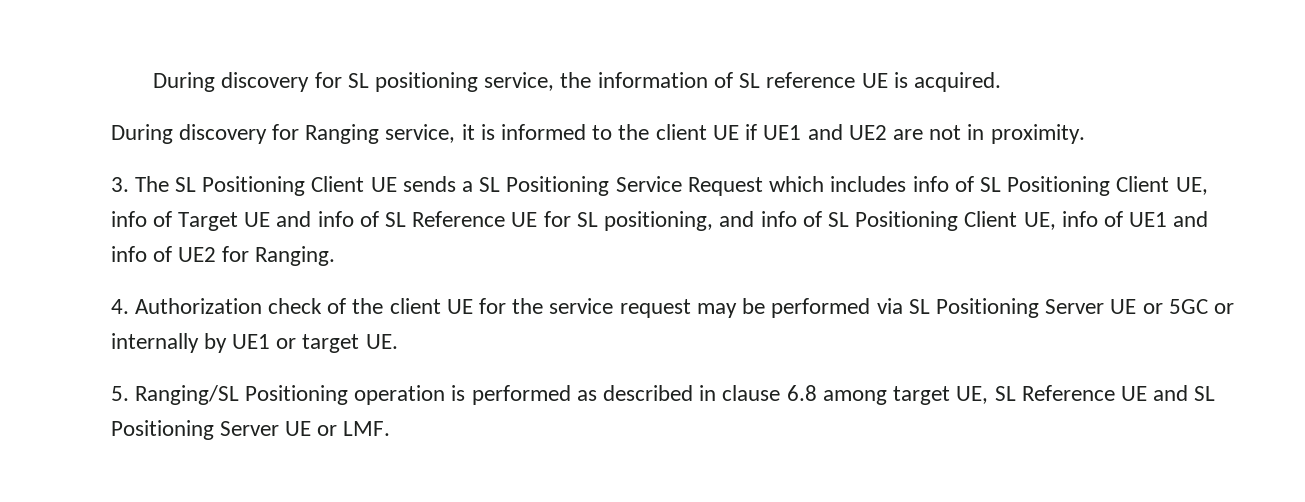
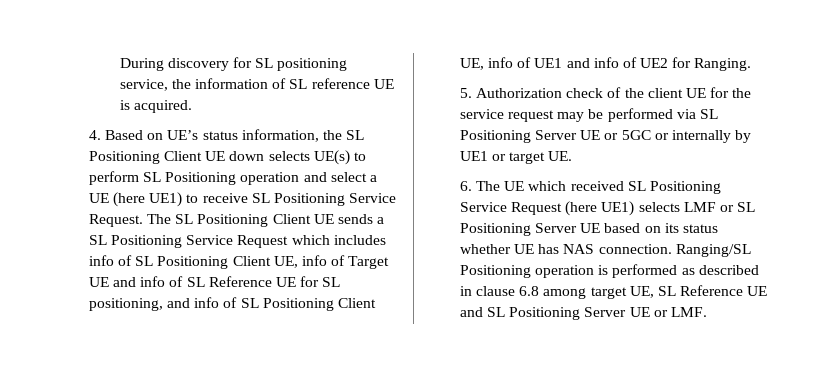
- During discovery for Ranging service, it is informed to the client UE if UE1 and UE2 are not in proximity.
- 3. The SL Positioning Client UE sends a SL Positioning Service Request which includes info of SL Positioning Client UE, info of Target UE and info of SL Reference UE for SL positioning, and info of SL Positioning Client UE, info of UE1 and info of UE2 for Ranging.
+ 4. Based on UE’s status information, the SL Positioning Client UE down selects UE(s) to perform SL Positioning operation and select a UE (here UE1) to receive SL Positioning Service Request. The SL Positioning Client UE sends a SL Positioning Service Request which includes info of SL Positioning Client UE, info of Target UE and info of SL Reference UE for SL positioning, and info of SL Positioning Client UE, info of UE1 and info of UE2 for Ranging.
- 4. Authorization check of the client UE for the service request may be performed via SL Positioning Server UE or 5GC or internally by UE1 or target UE.
+ 5. Authorization check of the client UE for the service request may be performed via SL Positioning Server UE or 5GC or internally by UE1 or target UE.
- 5. Ranging/SL Positioning operation is performed as described in clause 6.8 among target UE, SL Reference UE and SL Positioning Server UE or LMF.
+ 6. The UE which received SL Positioning Service Request (here UE1) selects LMF or SL Positioning Server UE based on its status whether UE has NAS connection. Ranging/SL Positioning operation is performed as described in clause 6.8 among target UE, SL Reference UE and SL Positioning Server UE or LMF.

